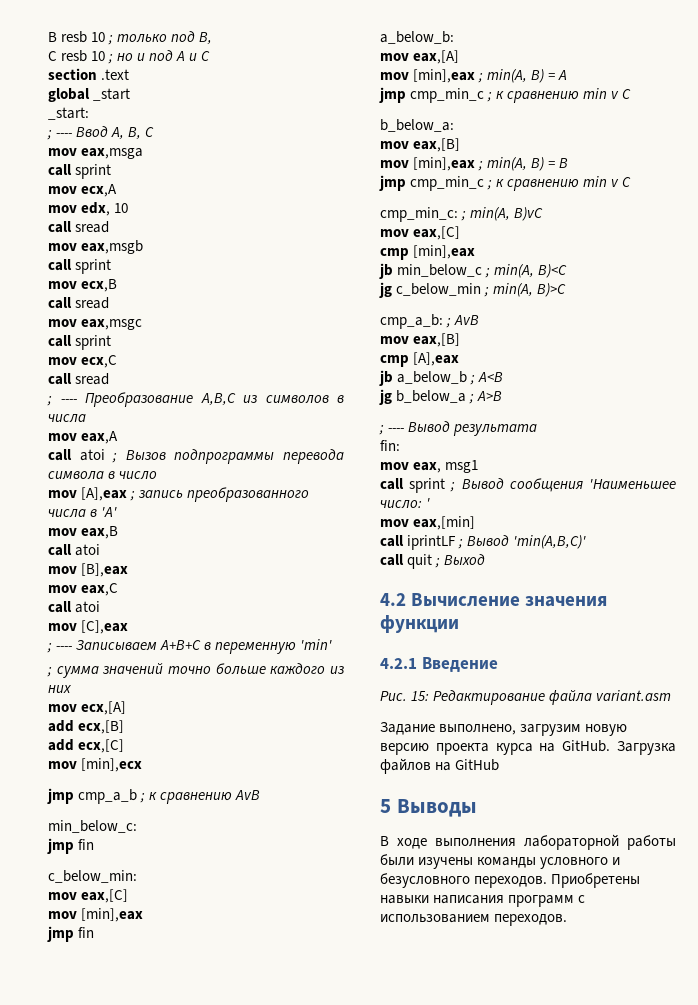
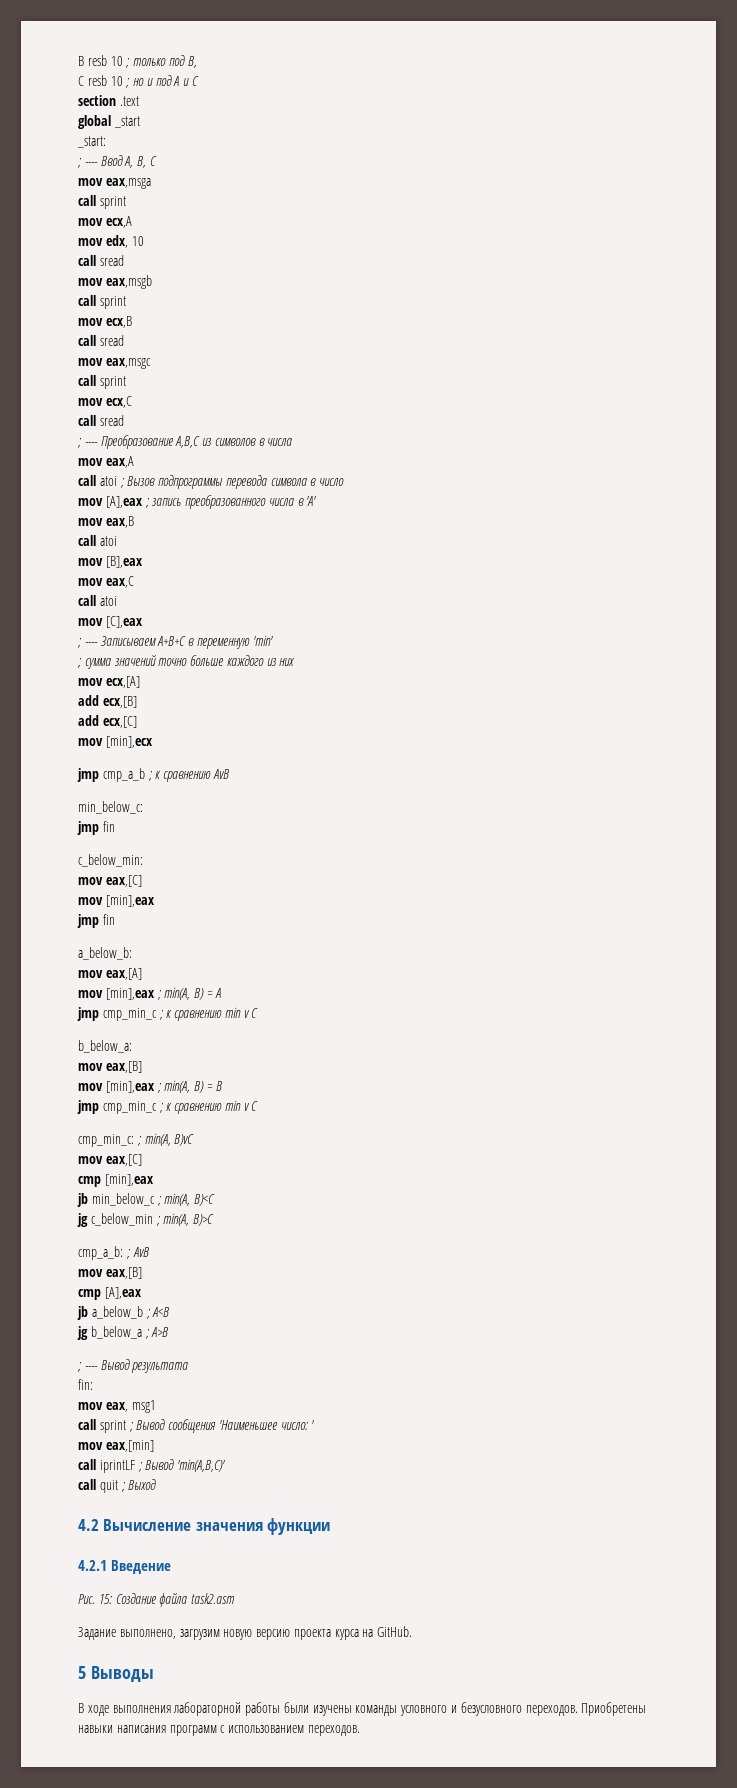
- Рис. 15: Редактирование файла variant.asm
+ Рис. 15: Создание файла task2.asm
- Загрузка файлов на GitHub

